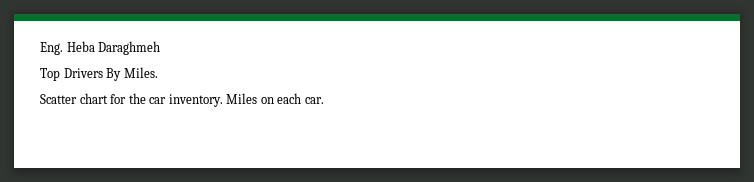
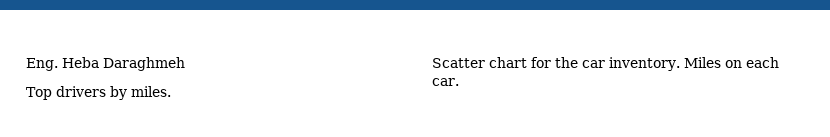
- Top Drivers By Miles.
+ Top drivers by miles.

